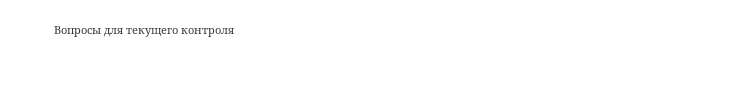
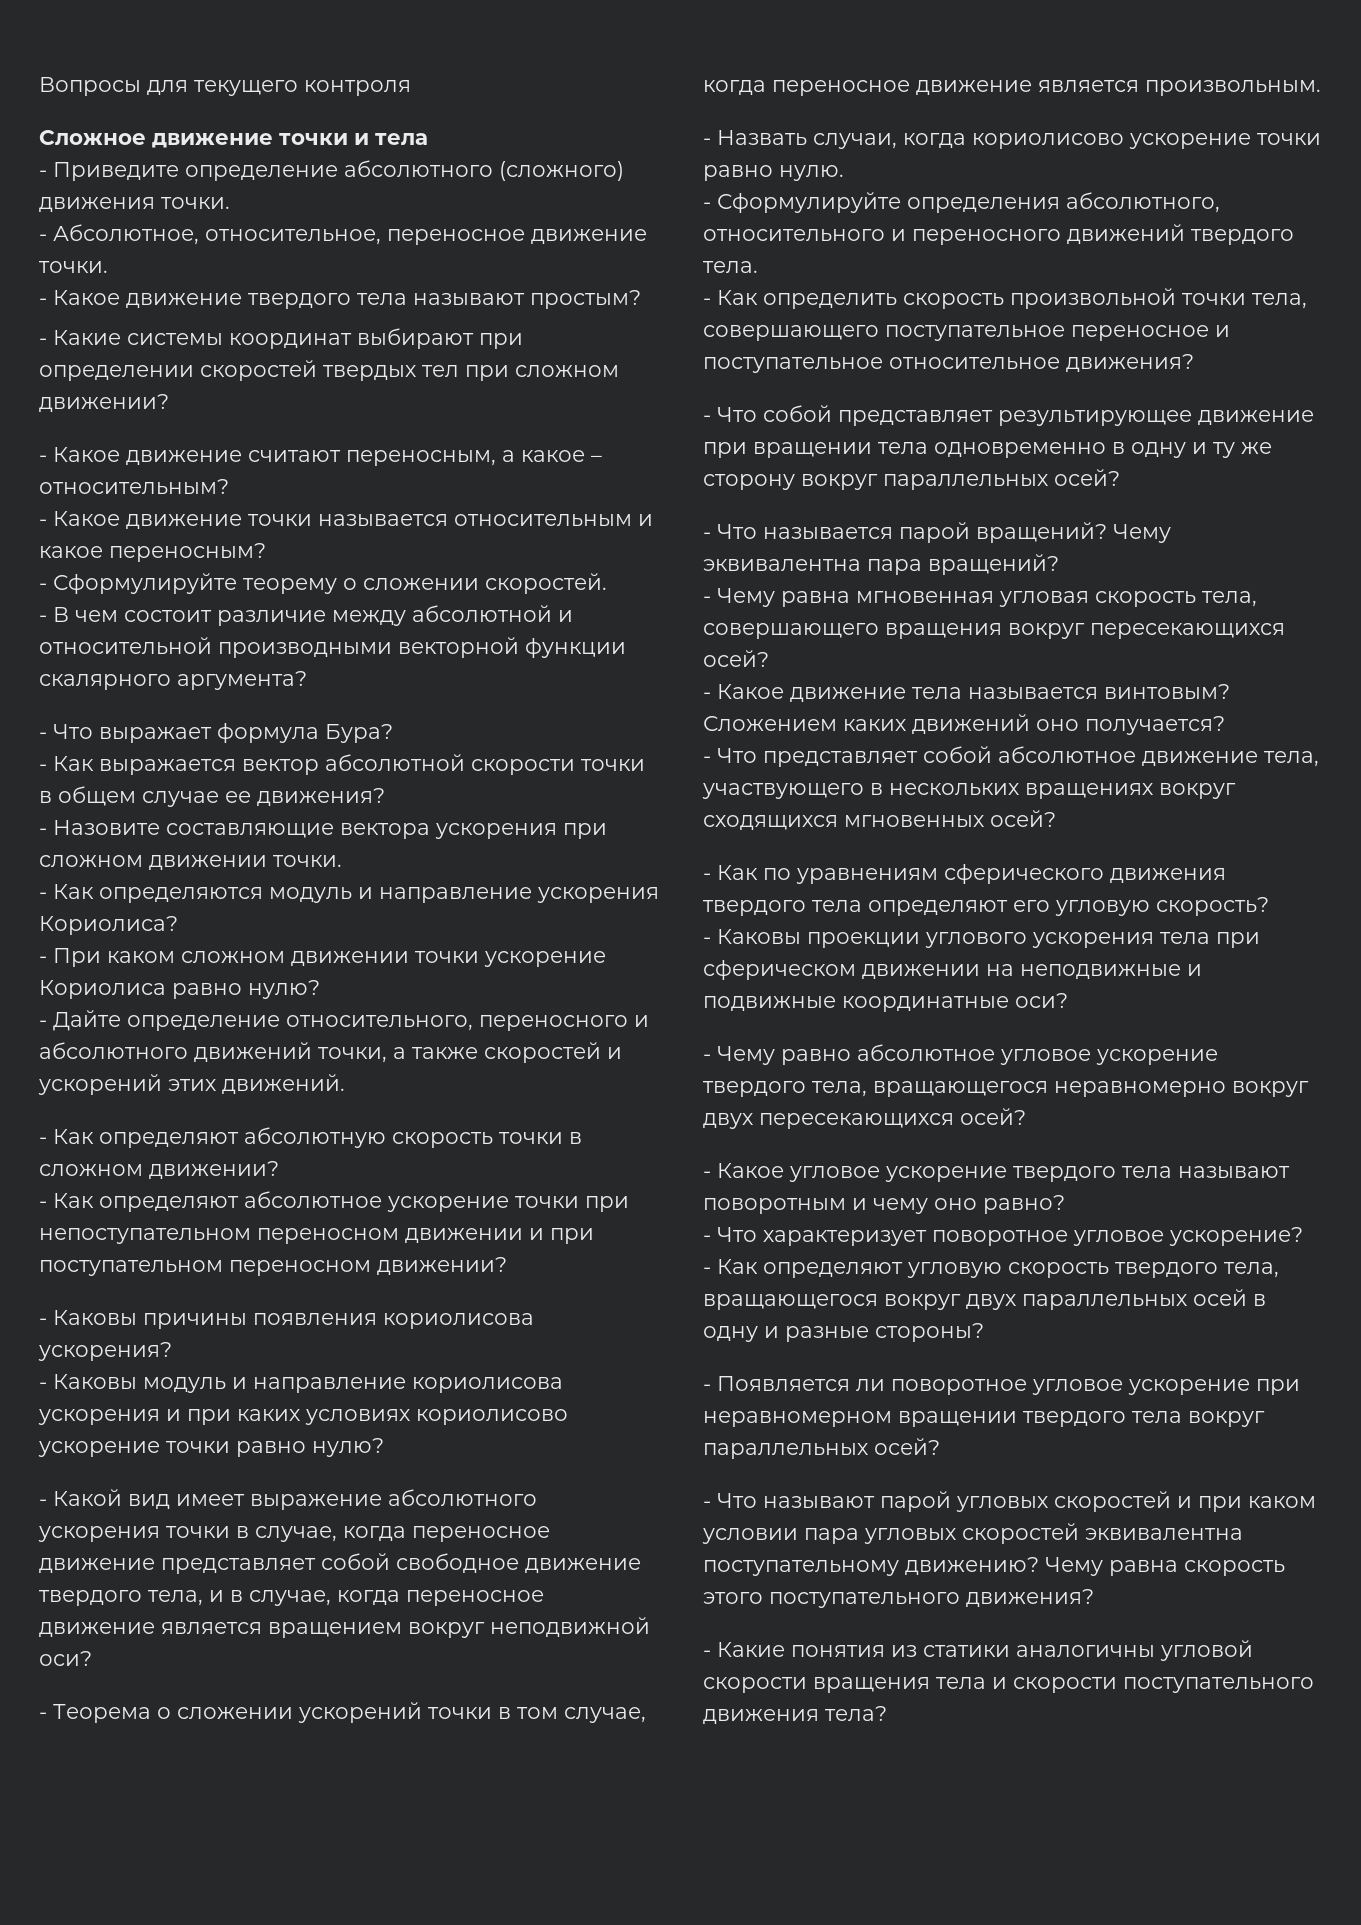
+ Сложное движение точки и тела
+ - Приведите определение абсолютного (сложного) движения точки.
+ - Абсолютное, относительное, переносное движение точки.
+ - Какое движение твердого тела называют простым?
+ - Какие системы координат выбирают при определении скоростей твердых тел при сложном движении?
+ - Какое движение считают переносным, а какое – относительным?
+ - Какое движение точки называется относительным и какое переносным?
+ - Сформулируйте теорему о сложении скоростей.
+ - В чем состоит различие между абсолютной и относительной производными векторной функции скалярного аргумента?
+ - Что выражает формула Бура?
+ - Как выражается вектор абсолютной скорости точки в общем случае ее движения?
+ - Назовите составляющие вектора ускорения при сложном движении точки.
+ - Как определяются модуль и направление ускорения Кориолиса?
+ - При каком сложном движении точки ускорение Кориолиса равно нулю?
+ - Дайте определение относительного, переносного и абсолютного движений точки, а также скоростей и ускорений этих движений.
+ - Как определяют абсолютную скорость точки в сложном движении?
+ - Как определяют абсолютное ускорение точки при непоступательном переносном движении и при поступательном переносном движении?
+ - Каковы причины появления кориолисова ускорения?
+ - Каковы модуль и направление кориолисова ускорения и при каких условиях кориолисово ускорение точки равно нулю?
+ - Какой вид имеет выражение абсолютного ускорения точки в случае, когда переносное движение представляет собой свободное движение твердого тела, и в случае, когда переносное движение является вращением вокруг неподвижной оси?
+ - Теорема о сложении ускорений точки в том случае, когда переносное движение является произвольным.
+ - Назвать случаи, когда кориолисово ускорение точки равно нулю.
+ - Сформулируйте определения абсолютного, относительного и переносного движений твердого тела.
+ - Как определить скорость произвольной точки тела, совершающего поступательное переносное и поступательное относительное движения?
+ - Что собой представляет результирующее движение при вращении тела одновременно в одну и ту же сторону вокруг параллельных осей?
+ - Что называется парой вращений? Чему эквивалентна пара вращений?
+ - Чему равна мгновенная угловая скорость тела, совершающего вращения вокруг пересекающихся осей?
+ - Какое движение тела называется винтовым? Сложением каких движений оно получается?
+ - Что представляет собой абсолютное движение тела, участвующего в нескольких вращениях вокруг сходящихся мгновенных осей?
+ - Как по уравнениям сферического движения твердого тела определяют его угловую скорость?
+ - Каковы проекции углового ускорения тела при сферическом движении на неподвижные и подвижные координатные оси?
+ - Чему равно абсолютное угловое ускорение твердого тела, вращающегося неравномерно вокруг двух пересекающихся осей?
+ - Какое угловое ускорение твердого тела называют поворотным и чему оно равно?
+ - Что характеризует поворотное угловое ускорение?
+ - Как определяют угловую скорость твердого тела, вращающегося вокруг двух параллельных осей в одну и разные стороны?
+ - Появляется ли поворотное угловое ускорение при неравномерном вращении твердого тела вокруг параллельных осей?
+ - Что называют парой угловых скоростей и при каком условии пара угловых скоростей эквивалентна поступательному движению? Чему равна скорость этого поступательного движения?
+ - Какие понятия из статики аналогичны угловой скорости вращения тела и скорости поступательного движения тела?

